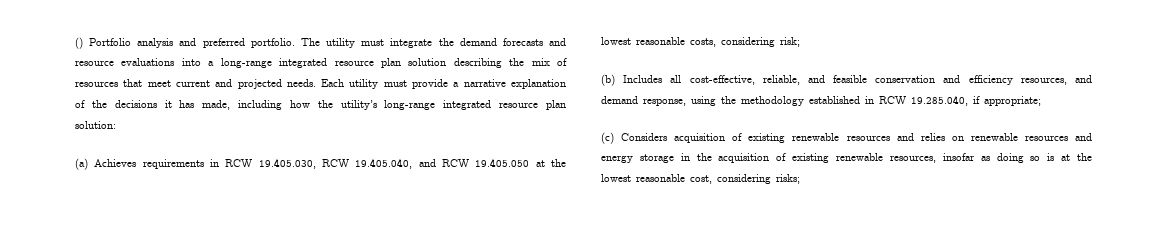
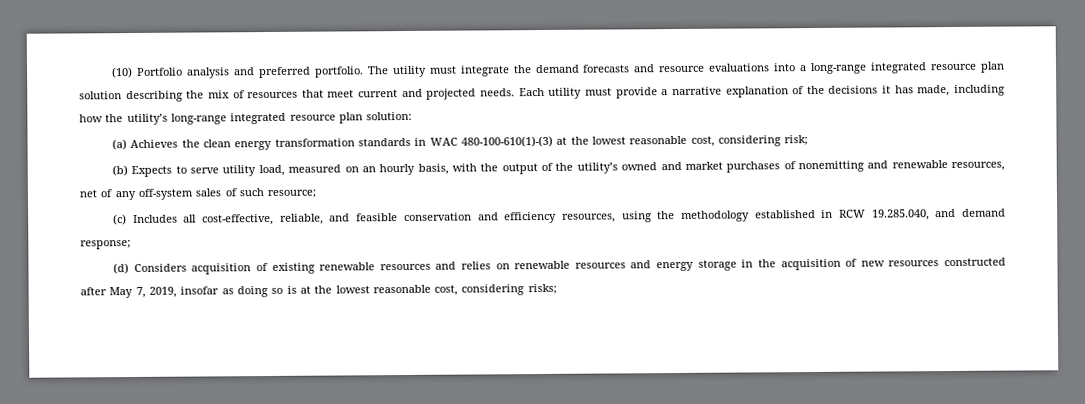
- () Portfolio analysis and preferred portfolio.
+ (10) Portfolio analysis and preferred portfolio.
- (a) Achieves requirements in RCW 19.405.030, RCW 19.405.040, and RCW 19.405.050 at the lowest reasonable costs, considering risk;
+ (a) Achieves the clean energy transformation standards in WAC 480-100-610(1)-(3) at the lowest reasonable cost, considering risk;
- (b) Includes all cost-effective, reliable, and feasible conservation and efficiency resources, and demand response, using the methodology established in RCW 19.285.040, if appropriate;
- (c) Considers acquisition of existing renewable resources and relies on renewable resources and energy storage in the acquisition of existing renewable resources, insofar as doing so is at the lowest reasonable cost, considering risks;
+ (b) Expects to serve utility load, measured on an hourly basis, with the output of the utility’s owned and market purchases of nonemitting and renewable resources, net of any off-system sales of such resource;
+ (c) Includes all cost-effective, reliable, and feasible conservation and efficiency resources, using the methodology established in RCW 19.285.040, and demand response;
+ (d) Considers acquisition of existing renewable resources and relies on renewable resources and energy storage in the acquisition of new resources constructed after May 7, 2019, insofar as doing so is at the lowest reasonable cost, considering risks;

